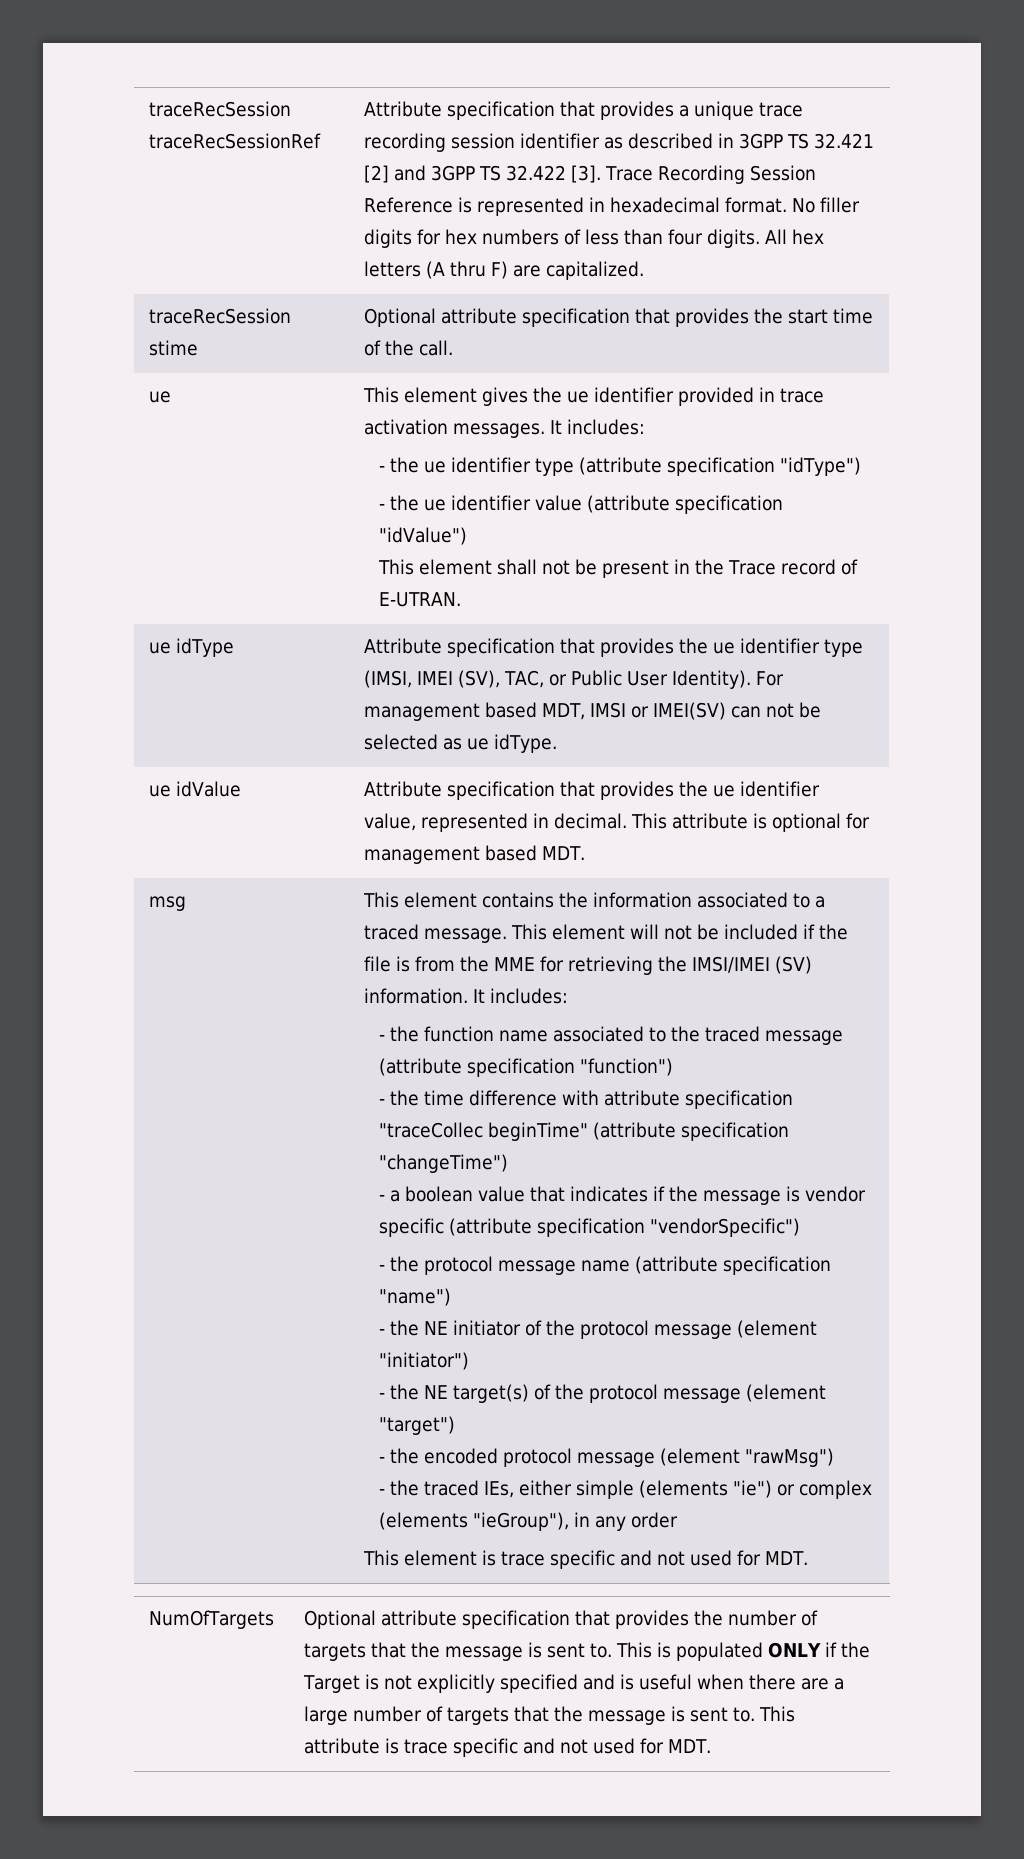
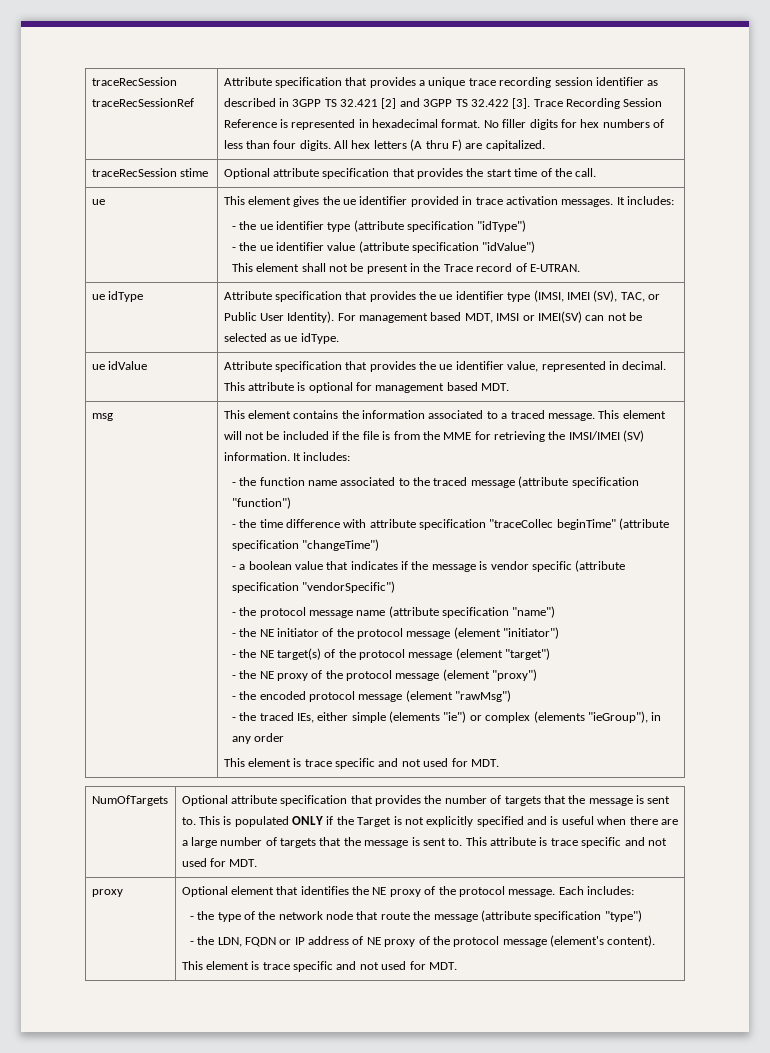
+ - the NE proxy of the protocol message (element "proxy")
+ proxy | Optional element that identifies the NE proxy of the protocol message. Each includes:
+ - the type of the network node that route the message (attribute specification "type")
+ - the LDN, FQDN or IP address of NE proxy of the protocol message (element's content).
+ This element is trace specific and not used for MDT.

